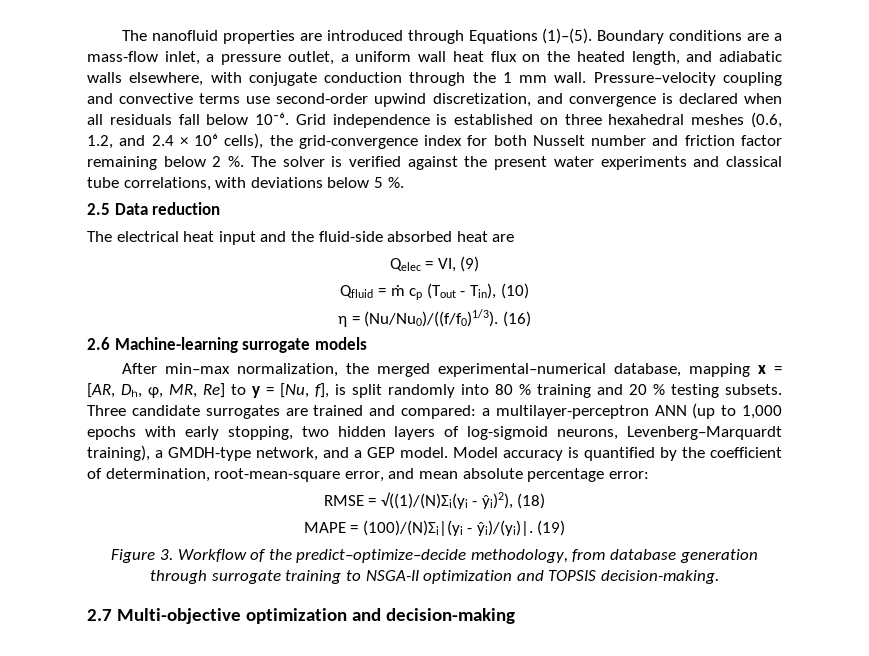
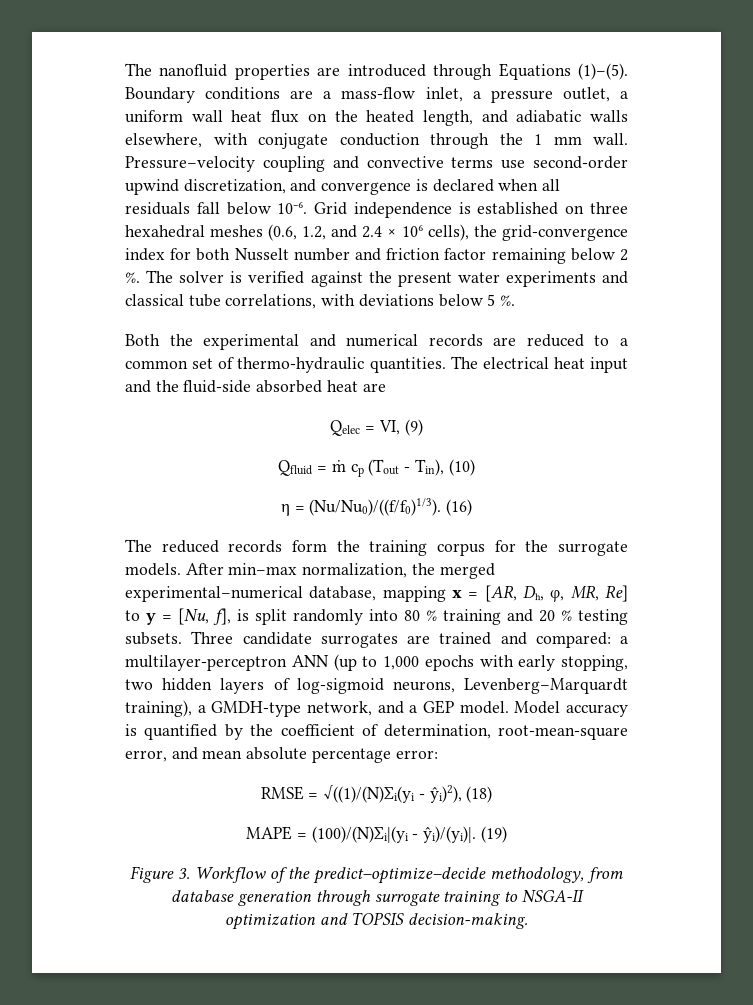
- 2.5 Data reduction
- The electrical heat input and the fluid-side absorbed heat are
+ Both the experimental and numerical records are reduced to a common set of thermo-hydraulic quantities. The electrical heat input and the fluid-side absorbed heat are
- 2.6 Machine-learning surrogate models
- After min–max normalization, the merged experimental–numerical database, mapping x = [AR, Dₕ, φ, MR, Re] to y = [Nu, f], is split randomly into 80 % training and 20 % testing subsets.
+ The reduced records form the training corpus for the surrogate models. After min–max normalization, the merged experimental–numerical database, mapping x = [AR, Dₕ, φ, MR, Re] to y = [Nu, f], is split randomly into 80 % training and 20 % testing subsets.
- 2.7 Multi-objective optimization and decision-making

